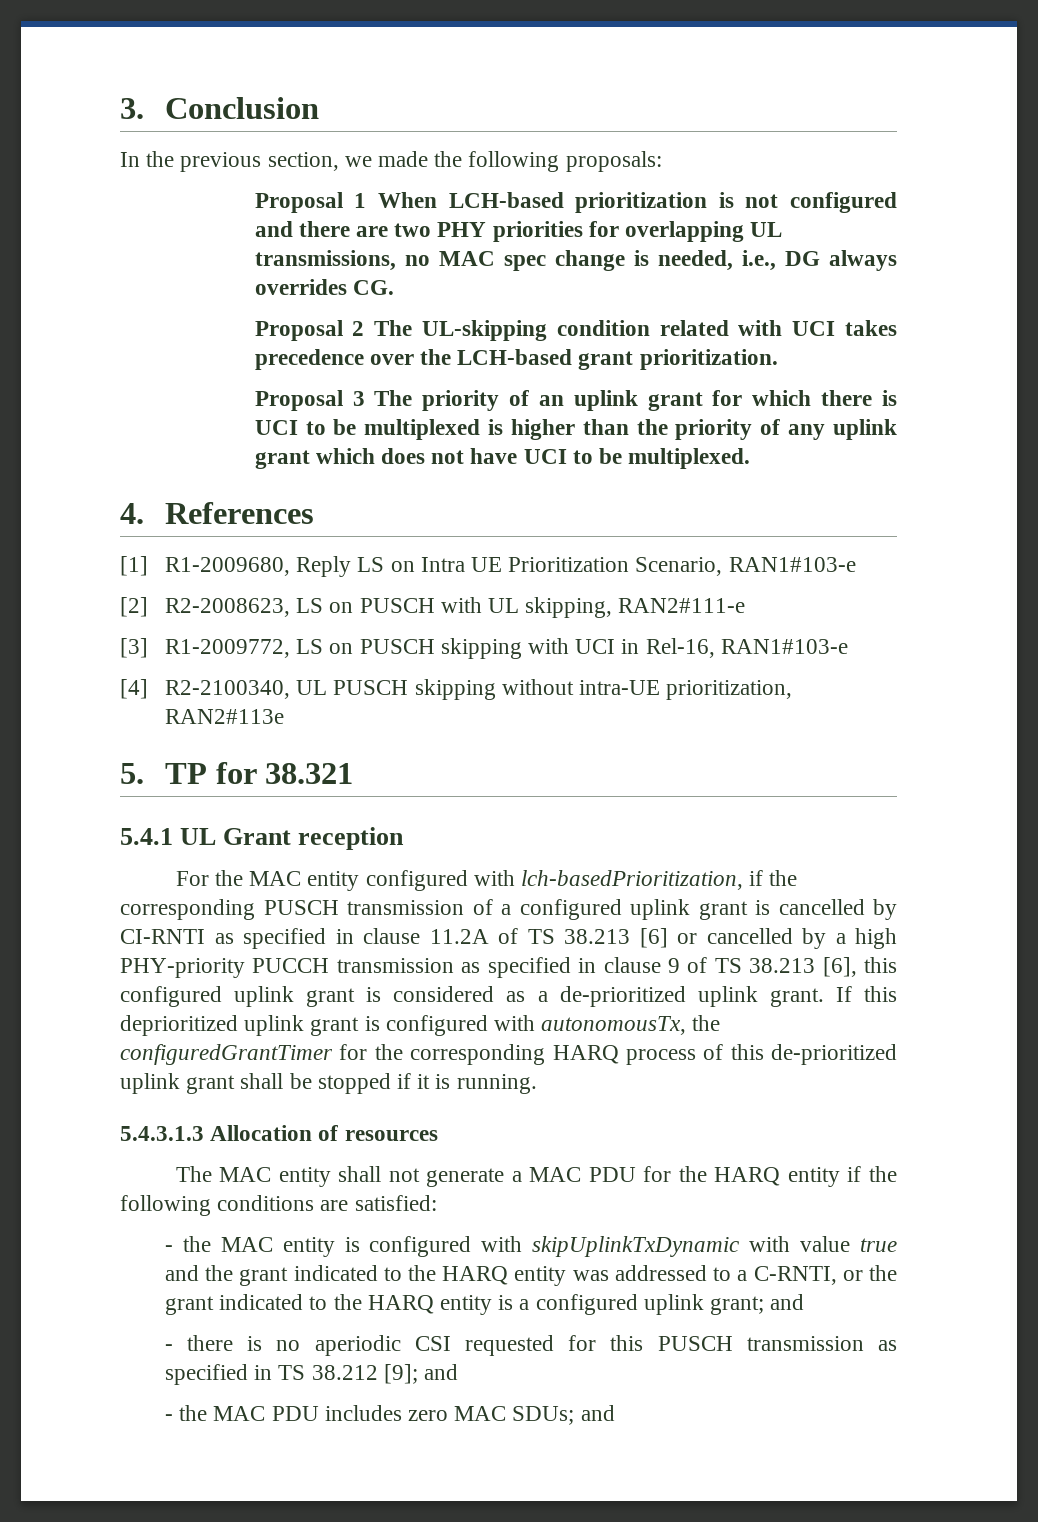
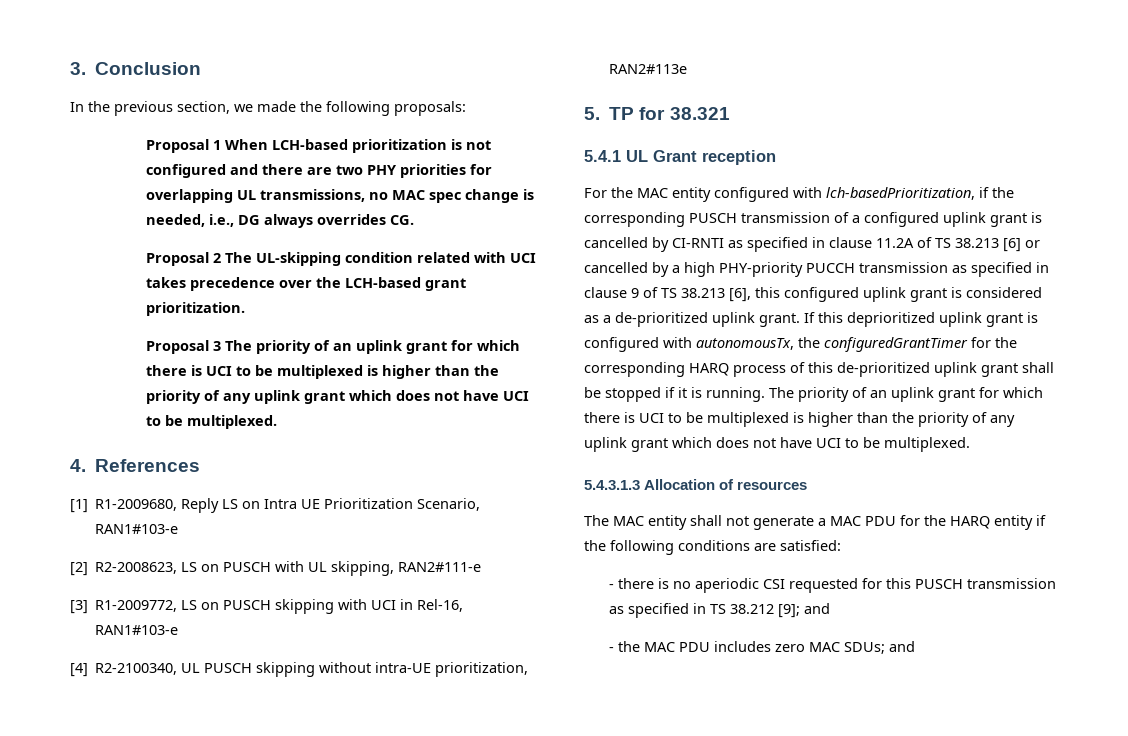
- If this deprioritized uplink grant is configured with autonomousTx, the configuredGrantTimer for the corresponding HARQ process of this de-prioritized uplink grant shall be stopped if it is running.
+ If this deprioritized uplink grant is configured with autonomousTx, the configuredGrantTimer for the corresponding HARQ process of this de-prioritized uplink grant shall be stopped if it is running. The priority of an uplink grant for which there is UCI to be multiplexed is higher than the priority of any uplink grant which does not have UCI to be multiplexed.
- - the MAC entity is configured with skipUplinkTxDynamic with value true and the grant indicated to the HARQ entity was addressed to a C-RNTI, or the grant indicated to the HARQ entity is a configured uplink grant; and

